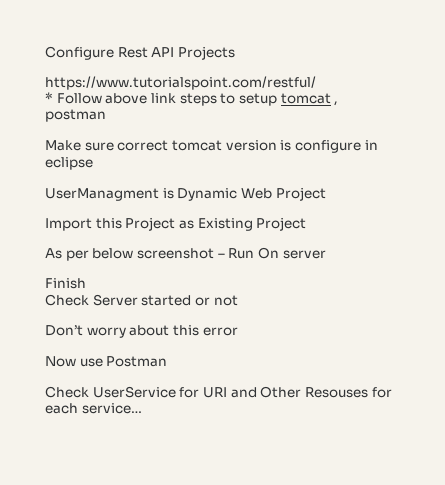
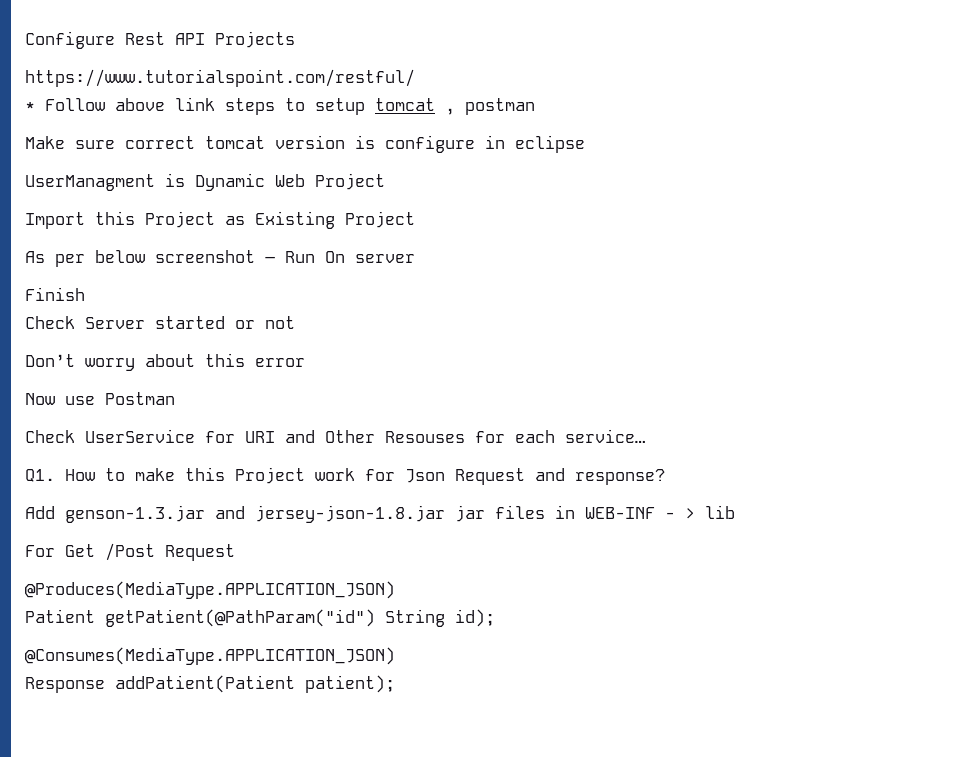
+ Q1. How to make this Project work for Json Request and response?
+ Add genson-1.3.jar and jersey-json-1.8.jar jar files in WEB-INF - > lib
+ For Get /Post Request
+ @Produces(MediaType.APPLICATION_JSON)
+ Patient getPatient(@PathParam("id") String id);
+ @Consumes(MediaType.APPLICATION_JSON)
+ Response addPatient(Patient patient);

